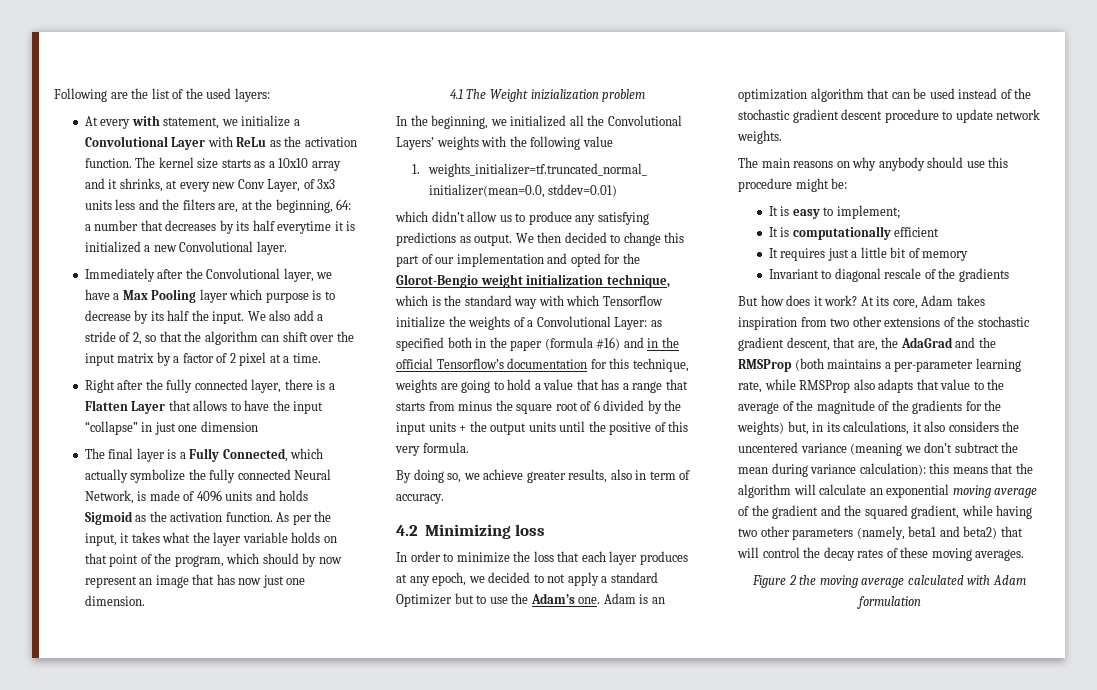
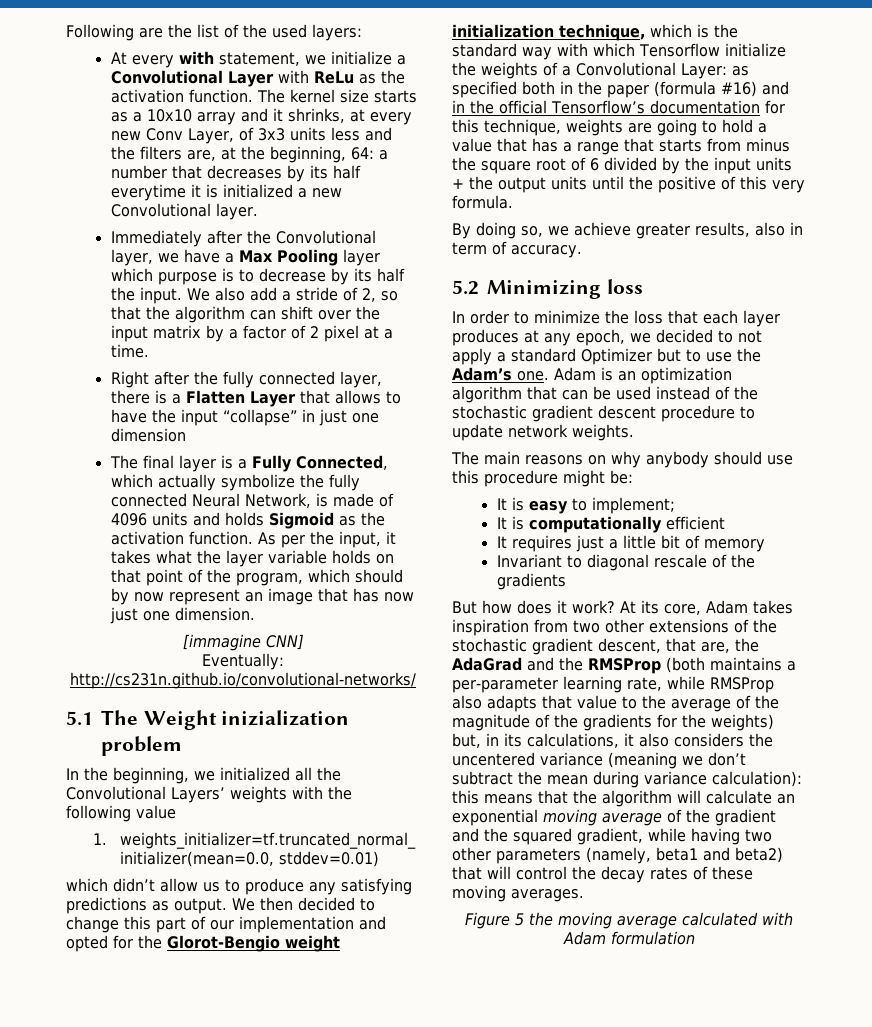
- 4.1 The Weight inizialization problem
+ [immagine CNN]
+ Eventually: http://cs231n.github.io/convolutional-networks/
+ 5.1 The Weight inizialization problem
- 4.2 Minimizing loss
+ 5.2 Minimizing loss
- Figure 2 the moving average calculated with Adam formulation
+ Figure 5 the moving average calculated with Adam formulation

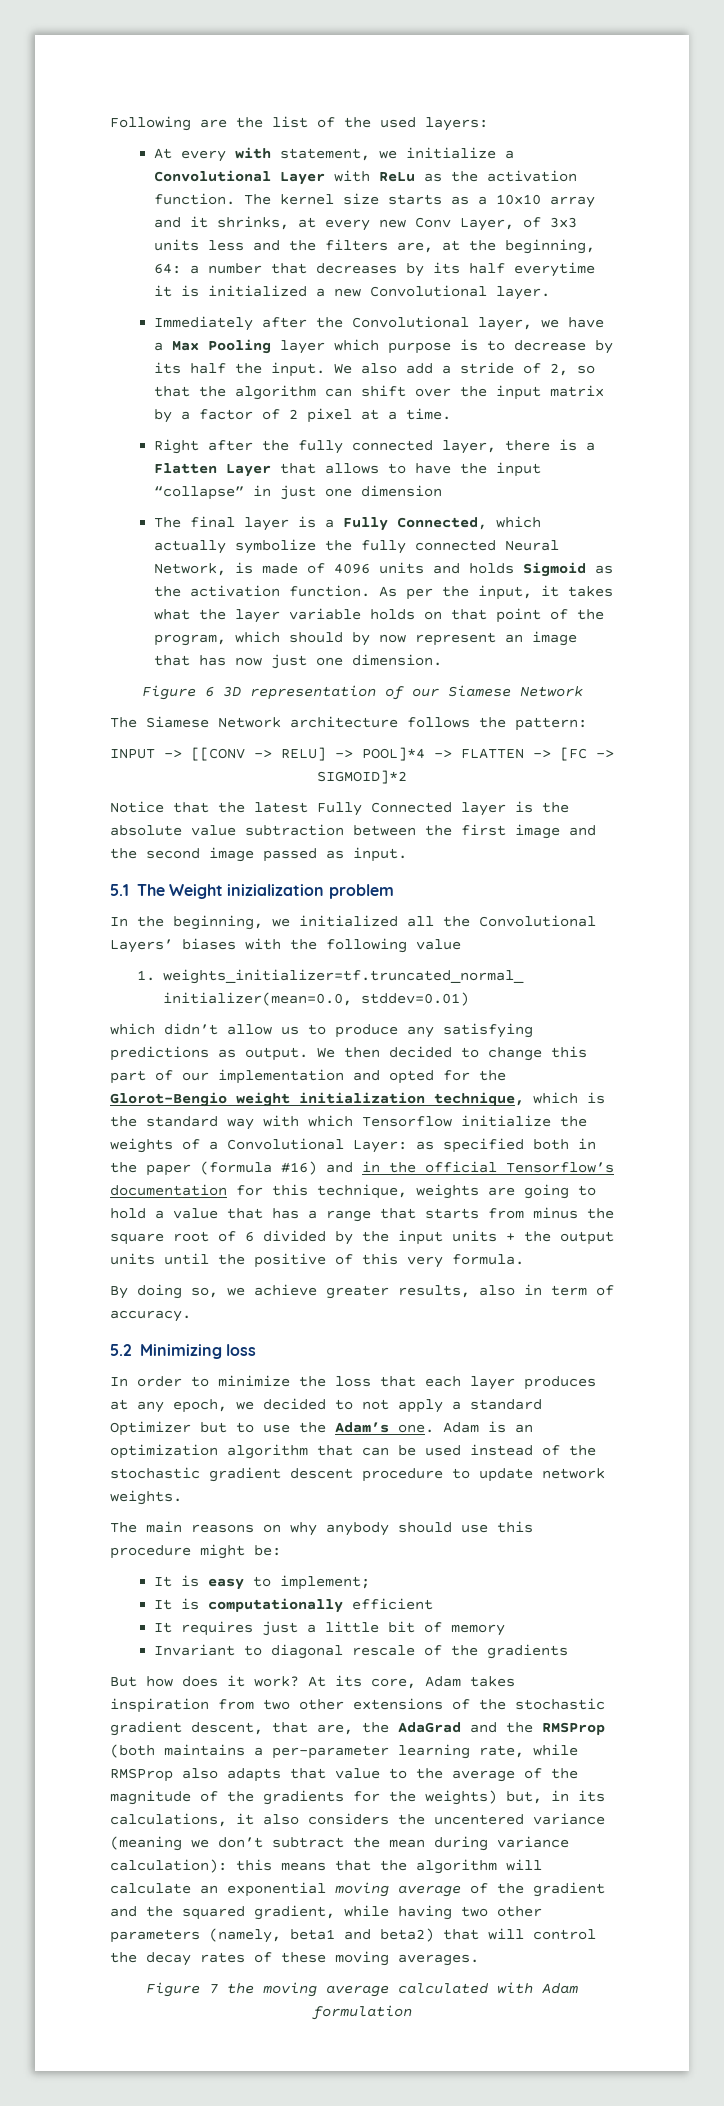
- [immagine CNN]
- Eventually: http://cs231n.github.io/convolutional-networks/
+ Figure 6 3D representation of our Siamese Network
+ The Siamese Network architecture follows the pattern:
+ INPUT -> [[CONV -> RELU] -> POOL]*4 -> FLATTEN -> [FC -> SIGMOID]*2
+ Notice that the latest Fully Connected layer is the absolute value subtraction between the first image and the second image passed as input.
- In the beginning, we initialized all the Convolutional Layers’ weights with the following value
+ In the beginning, we initialized all the Convolutional Layers’ biases with the following value
- Figure 5 the moving average calculated with Adam formulation
+ Figure 7 the moving average calculated with Adam formulation

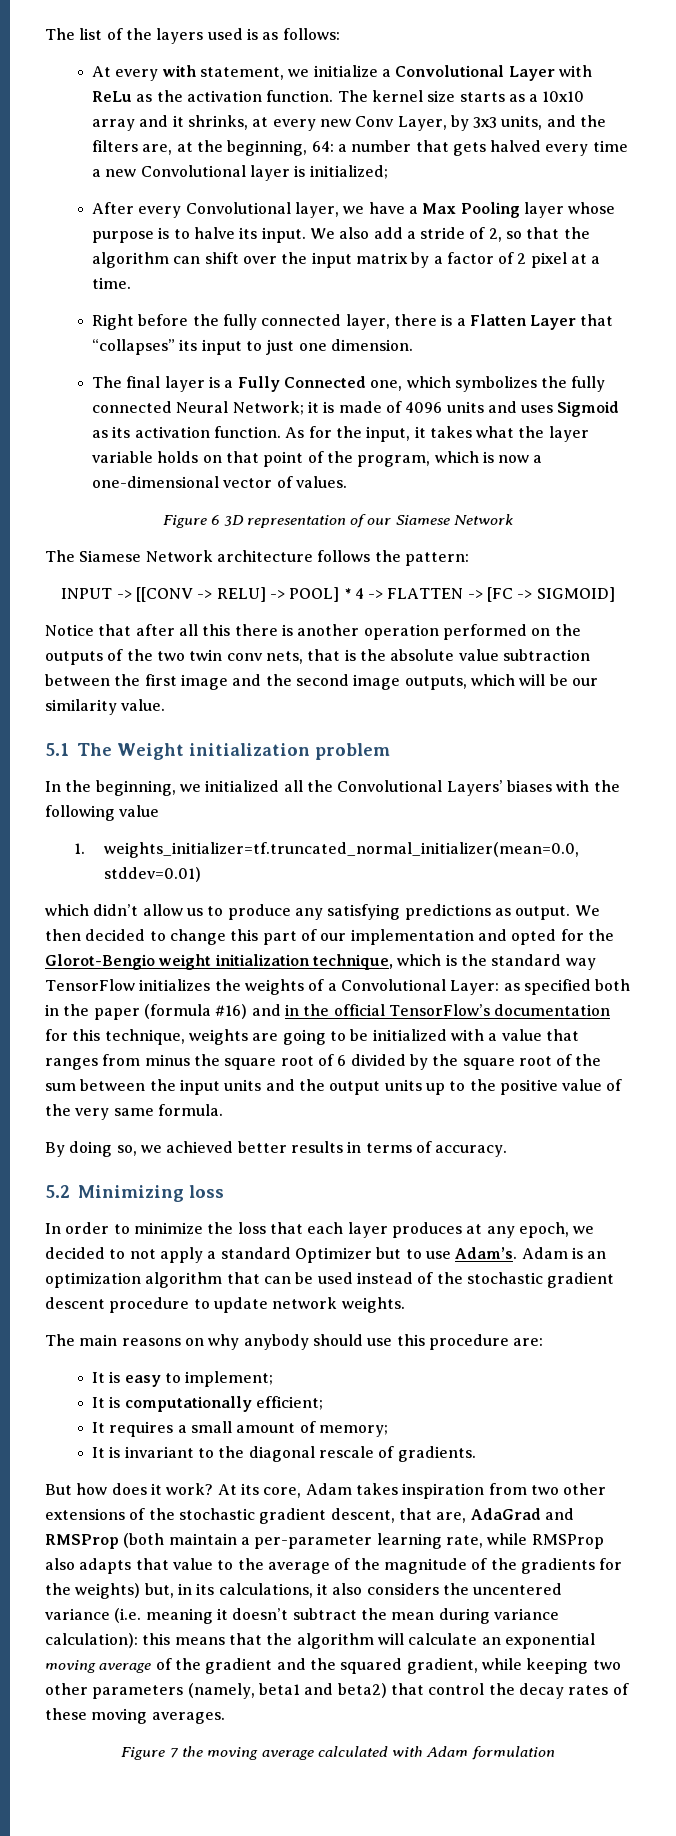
- Following are the list of the used layers:
+ The list of the layers used is as follows:
- The kernel size starts as a 10x10 array and it shrinks, at every new Conv Layer, of 3x3 units less and the filters are, at the beginning, 64: a number that decreases by its half everytime it is initialized a new Convolutional layer.
- Immediately after the Convolutional layer, we have a Max Pooling layer which purpose is to decrease by its half the input.
+ The kernel size starts as a 10x10 array and it shrinks, at every new Conv Layer, by 3x3 units, and the filters are, at the beginning, 64: a number that gets halved every time a new Convolutional layer is initialized;
+ After every Convolutional layer, we have a Max Pooling layer whose purpose is to halve its input.
- Right after the fully connected layer, there is a Flatten Layer that allows to have the input “collapse” in just one dimension
+ Right before the fully connected layer, there is a Flatten Layer that “collapses” its input to just one dimension.
- The final layer is a Fully Connected, which actually symbolize the fully connected Neural Network, is made of 4096 units and holds Sigmoid as the activation function.
+ The final layer is a Fully Connected one, which symbolizes the fully connected Neural Network; it is made of 4096 units and uses Sigmoid as its activation function.
- As per the input, it takes what the layer variable holds on that point of the program, which should by now represent an image that has now just one dimension.
+ As for the input, it takes what the layer variable holds on that point of the program, which is now a one-dimensional vector of values.
- INPUT -> [[CONV -> RELU] -> POOL]*4 -> FLATTEN -> [FC -> SIGMOID]*2
+ INPUT -> [[CONV -> RELU] -> POOL] * 4 -> FLATTEN -> [FC -> SIGMOID]
- Notice that the latest Fully Connected layer is the absolute value subtraction between the first image and the second image passed as input.
+ Notice that after all this there is another operation performed on the outputs of the two twin conv nets, that is the absolute value subtraction between the first image and the second image outputs, which will be our similarity value.
- 5.1 The Weight inizialization problem
+ 5.1 The Weight initialization problem
- We then decided to change this part of our implementation and opted for the Glorot-Bengio weight initialization technique, which is the standard way with which Tensorflow initialize the weights of a Convolutional Layer:
+ We then decided to change this part of our implementation and opted for the Glorot-Bengio weight initialization technique, which is the standard way TensorFlow initializes the weights of a Convolutional Layer:
- as specified both in the paper (formula #16) and in the official Tensorflow’s documentation for this technique, weights are going to hold a value that has a range that starts from minus the square root of 6 divided by the input units + the output units until the positive of this very formula.
+ as specified both in the paper (formula #16) and in the official TensorFlow’s documentation for this technique, weights are going to be initialized with a value that ranges from minus the square root of 6 divided by the square root of the sum between the input units and the output units up to the positive value of the very same formula.
- By doing so, we achieve greater results, also in term of accuracy.
+ By doing so, we achieved better results in terms of accuracy.
- In order to minimize the loss that each layer produces at any epoch, we decided to not apply a standard Optimizer but to use the Adam’s one.
+ In order to minimize the loss that each layer produces at any epoch, we decided to not apply a standard Optimizer but to use Adam’s.
- The main reasons on why anybody should use this procedure might be:
+ The main reasons on why anybody should use this procedure are:
- It is computationally efficient
+ It is computationally efficient;
- It requires just a little bit of memory
- Invariant to diagonal rescale of the gradients
+ It requires a small amount of memory;
+ It is invariant to the diagonal rescale of gradients.
- At its core, Adam takes inspiration from two other extensions of the stochastic gradient descent, that are, the AdaGrad and the RMSProp (both maintains a per-parameter learning rate, while RMSProp also adapts that value to the average of the magnitude of the gradients for the weights) but, in its calculations, it also considers the uncentered variance (meaning we don’t subtract the mean during variance calculation):
+ At its core, Adam takes inspiration from two other extensions of the stochastic gradient descent, that are, AdaGrad and RMSProp (both maintain a per-parameter learning rate, while RMSProp also adapts that value to the average of the magnitude of the gradients for the weights) but, in its calculations, it also considers the uncentered variance (i.e. meaning it doesn’t subtract the mean during variance calculation):
- this means that the algorithm will calculate an exponential moving average of the gradient and the squared gradient, while having two other parameters (namely, beta1 and beta2) that will control the decay rates of these moving averages.
+ this means that the algorithm will calculate an exponential moving average of the gradient and the squared gradient, while keeping two other parameters (namely, beta1 and beta2) that control the decay rates of these moving averages.

